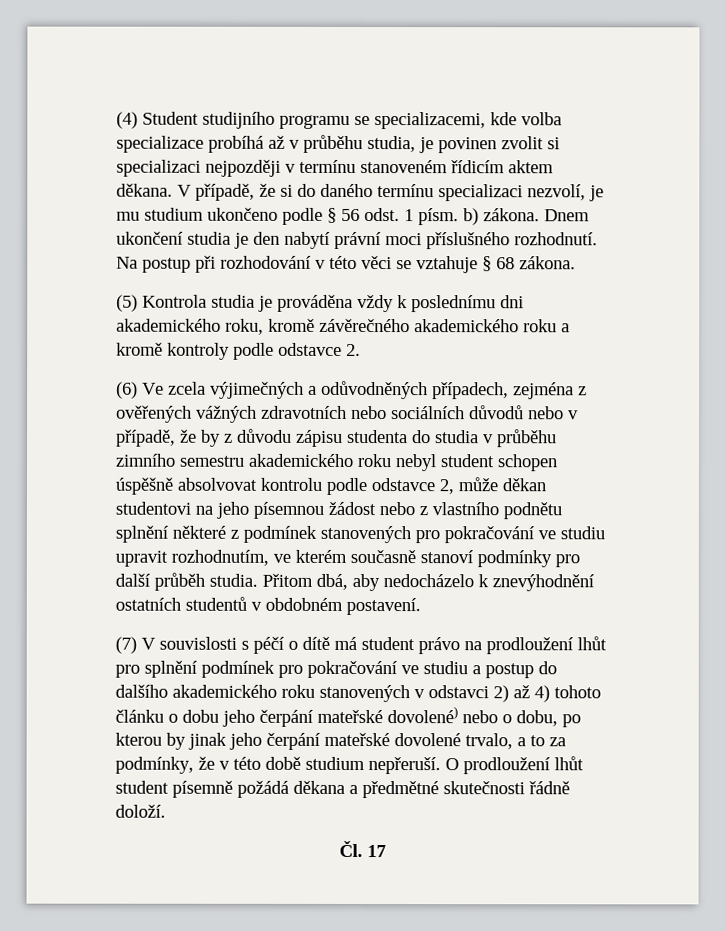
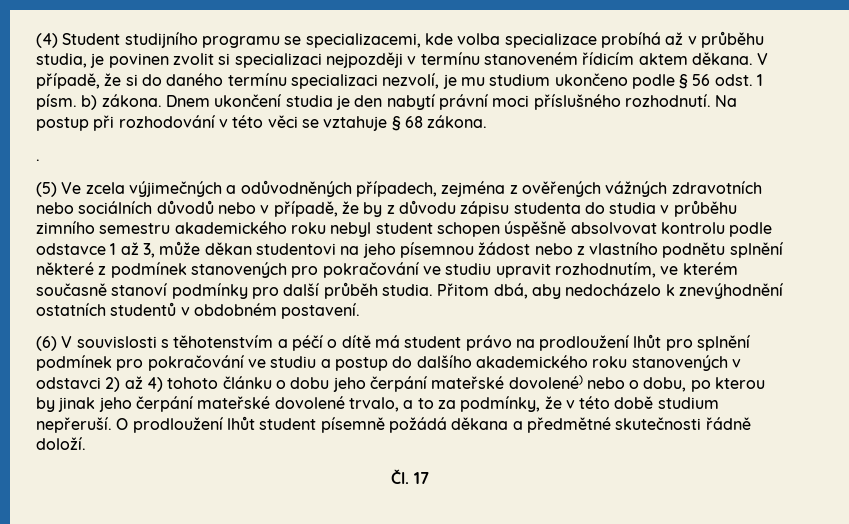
+ .
- (5) Kontrola studia je prováděna vždy k poslednímu dni akademického roku, kromě závěrečného akademického roku a kromě kontroly podle odstavce 2.
- (6) Ve zcela výjimečných a odůvodněných případech, zejména z ověřených vážných zdravotních nebo sociálních důvodů nebo v případě, že by z důvodu zápisu studenta do studia v průběhu zimního semestru akademického roku nebyl student schopen úspěšně absolvovat kontrolu podle odstavce 2, může děkan studentovi na jeho písemnou žádost nebo z vlastního podnětu splnění některé z podmínek stanovených pro pokračování ve studiu upravit rozhodnutím, ve kterém současně stanoví podmínky pro další průběh studia.
+ (5) Ve zcela výjimečných a odůvodněných případech, zejména z ověřených vážných zdravotních nebo sociálních důvodů nebo v případě, že by z důvodu zápisu studenta do studia v průběhu zimního semestru akademického roku nebyl student schopen úspěšně absolvovat kontrolu podle odstavce 1 až 3, může děkan studentovi na jeho písemnou žádost nebo z vlastního podnětu splnění některé z podmínek stanovených pro pokračování ve studiu upravit rozhodnutím, ve kterém současně stanoví podmínky pro další průběh studia.
- (7) V souvislosti s péčí o dítě má student právo na prodloužení lhůt pro splnění podmínek pro pokračování ve studiu a postup do dalšího akademického roku stanovených v odstavci 2) až 4) tohoto článku o dobu jeho čerpání mateřské dovolené) nebo o dobu, po kterou by jinak jeho čerpání mateřské dovolené trvalo, a to za podmínky, že v této době studium nepřeruší.
+ (6) V souvislosti s těhotenstvím a péčí o dítě má student právo na prodloužení lhůt pro splnění podmínek pro pokračování ve studiu a postup do dalšího akademického roku stanovených v odstavci 2) až 4) tohoto článku o dobu jeho čerpání mateřské dovolené) nebo o dobu, po kterou by jinak jeho čerpání mateřské dovolené trvalo, a to za podmínky, že v této době studium nepřeruší.

